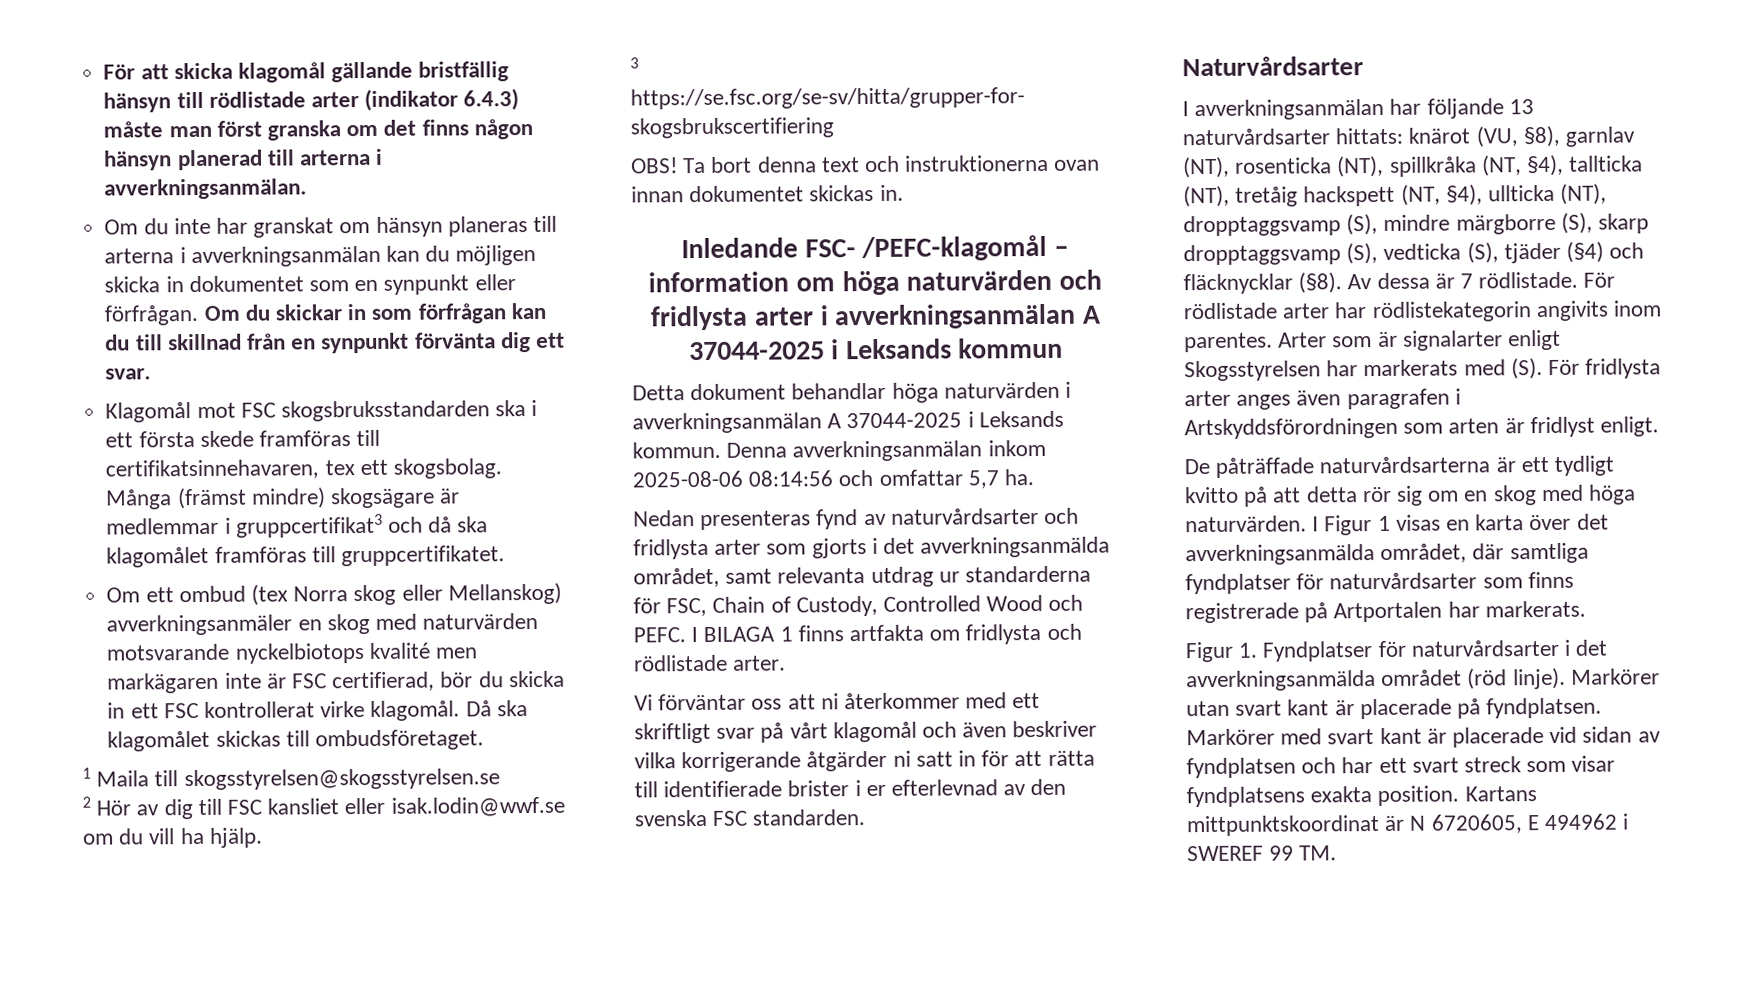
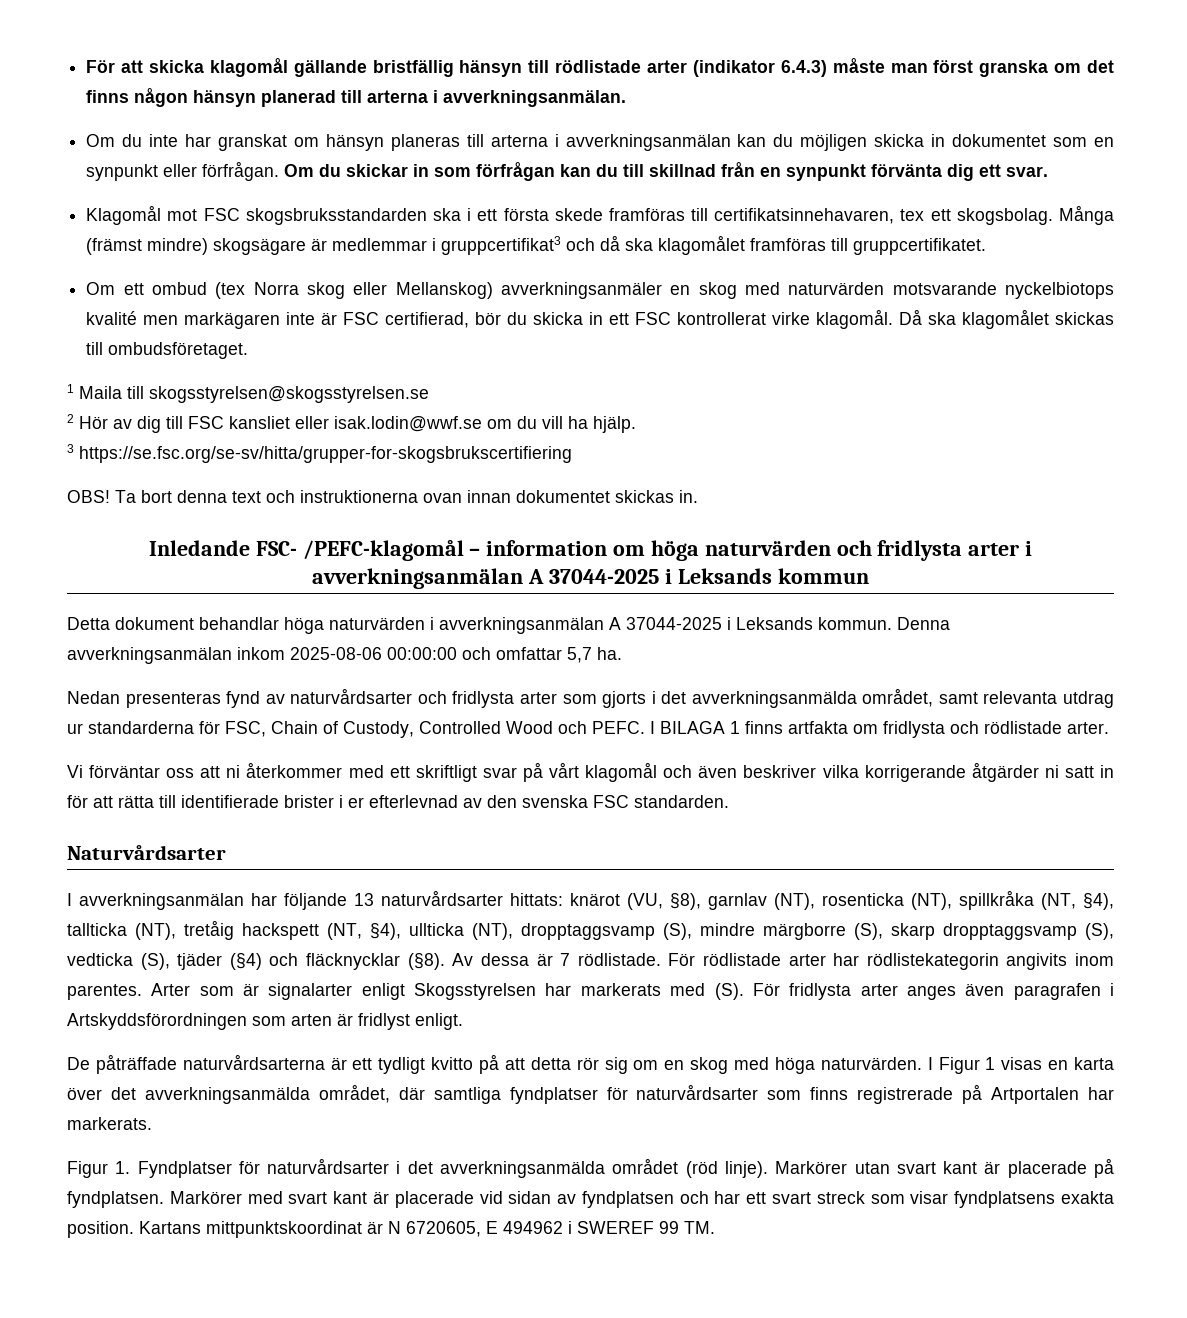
- Denna avverkningsanmälan inkom 2025-08-06 08:14:56 och omfattar 5,7 ha.
+ Denna avverkningsanmälan inkom 2025-08-06 00:00:00 och omfattar 5,7 ha.

